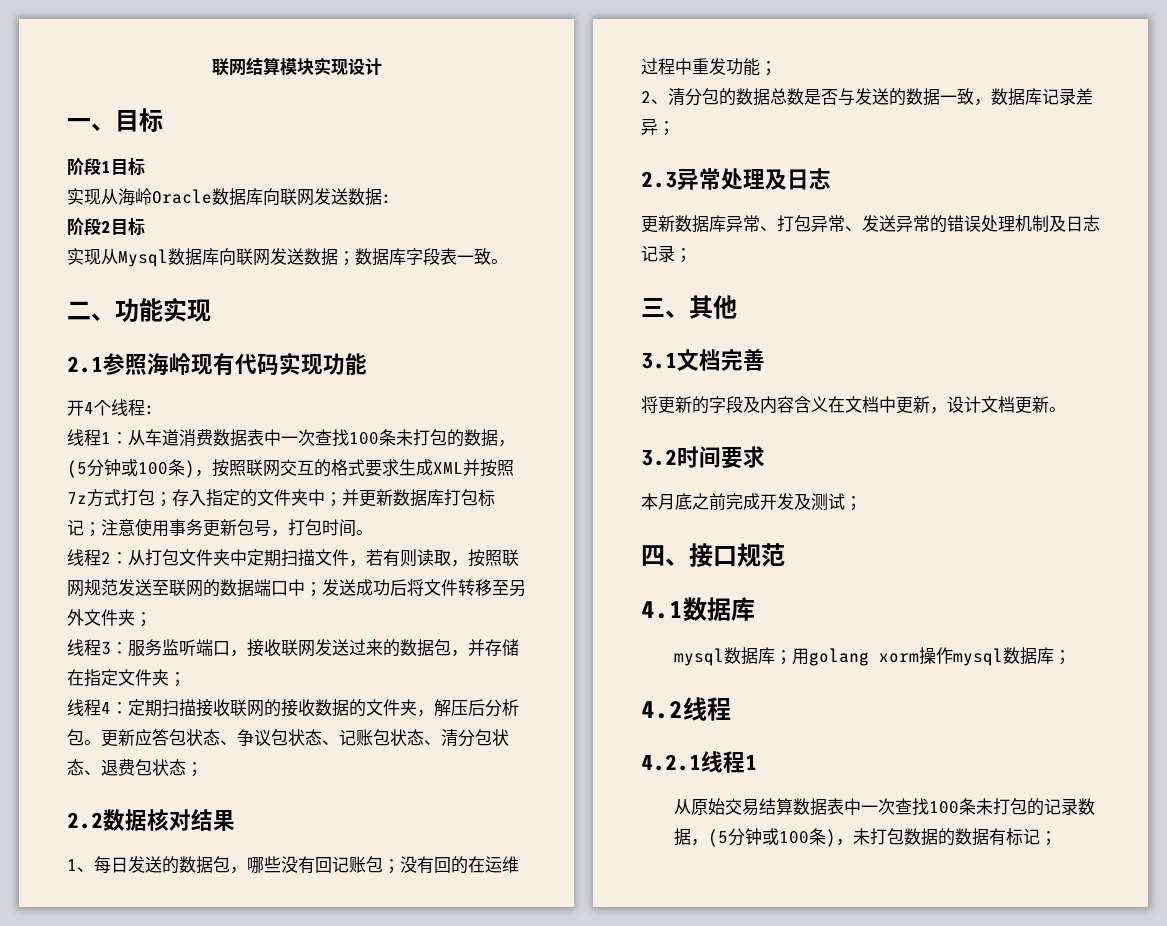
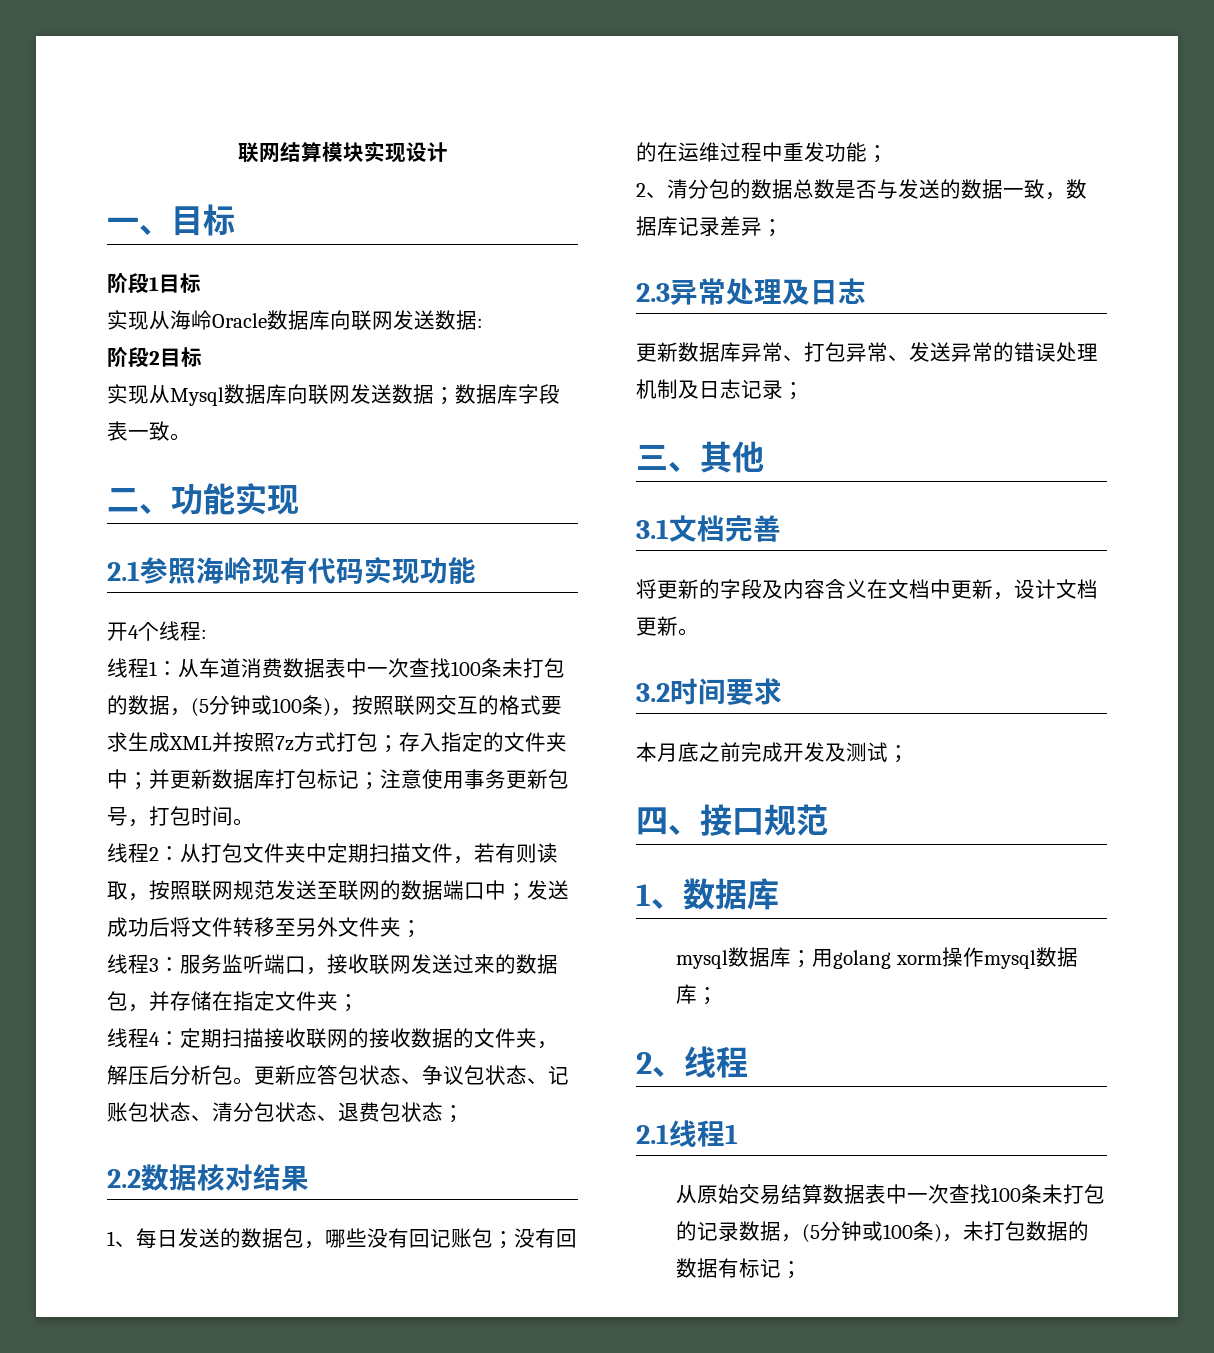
- 4.1数据库
+ 1、数据库
- 4.2线程
+ 2、线程
- 4.2.1线程1
+ 2.1线程1

